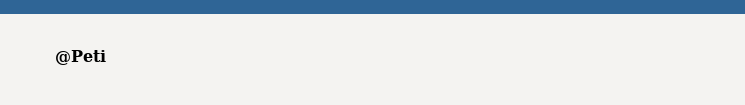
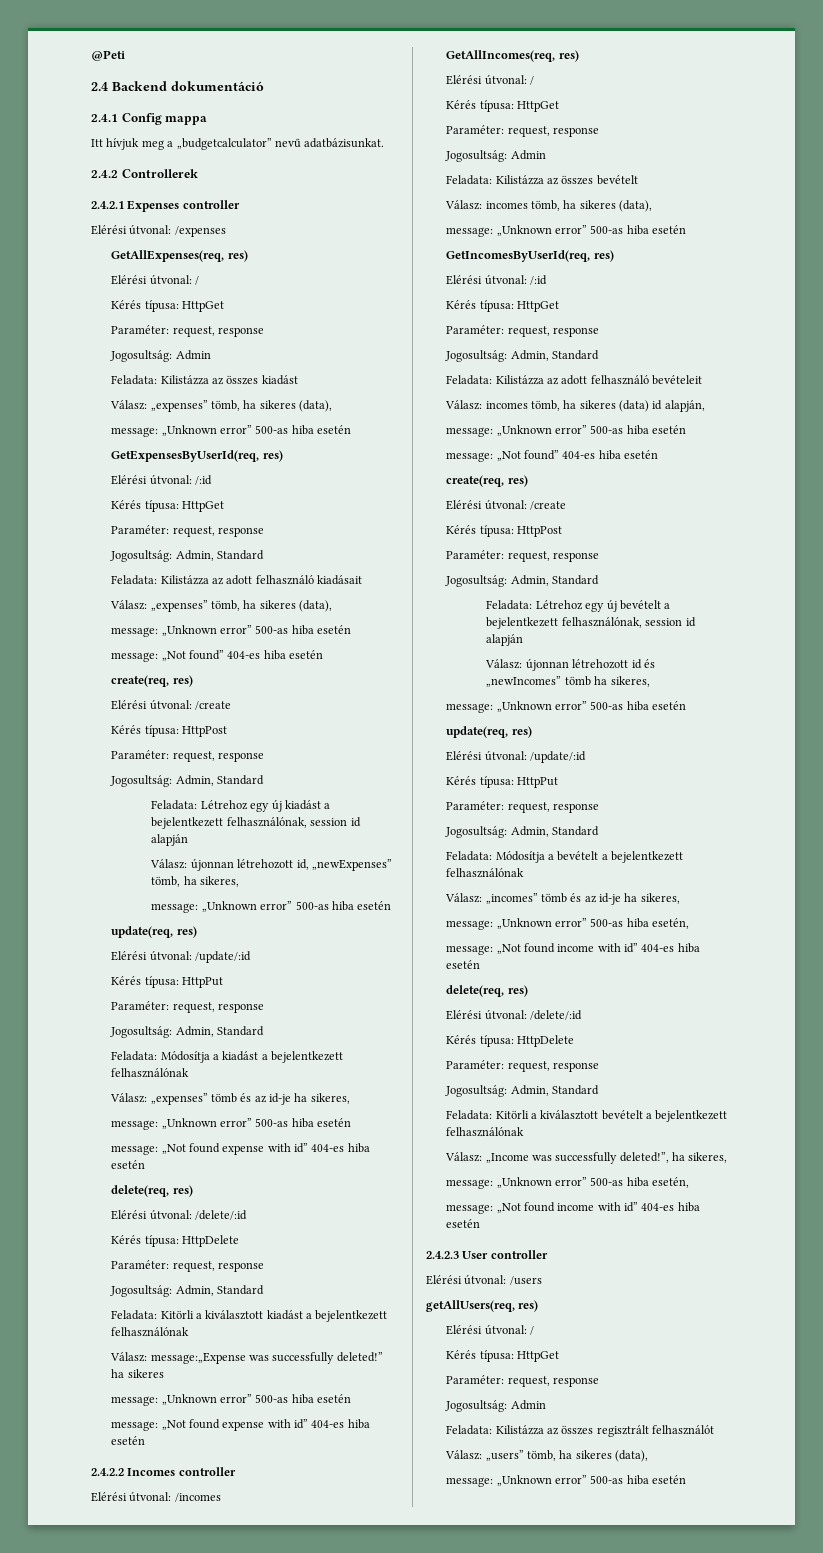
+ 2.4 Backend dokumentáció
+ 2.4.1 Config mappa
+ Itt hívjuk meg a „budgetcalculator” nevű adatbázisunkat.
+ 2.4.2 Controllerek
+ 2.4.2.1 Expenses controller
+ Elérési útvonal: /expenses
+ GetAllExpenses(req, res)
+ Elérési útvonal: /
+ Kérés típusa: HttpGet
+ Paraméter: request, response
+ Jogosultság: Admin
+ Feladata: Kilistázza az összes kiadást
+ Válasz: „expenses” tömb, ha sikeres (data),
+ message: „Unknown error” 500-as hiba esetén
+ GetExpensesByUserId(req, res)
+ Elérési útvonal: /:id
+ Kérés típusa: HttpGet
+ Paraméter: request, response
+ Jogosultság: Admin, Standard
+ Feladata: Kilistázza az adott felhasználó kiadásait
+ Válasz: „expenses” tömb, ha sikeres (data),
+ message: „Unknown error” 500-as hiba esetén
+ message: „Not found” 404-es hiba esetén
+ create(req, res)
+ Elérési útvonal: /create
+ Kérés típusa: HttpPost
+ Paraméter: request, response
+ Jogosultság: Admin, Standard
+ Feladata: Létrehoz egy új kiadást a bejelentkezett felhasználónak, session id alapján
+ Válasz: újonnan létrehozott id, „newExpenses” tömb, ha sikeres,
+ message: „Unknown error” 500-as hiba esetén
+ update(req, res)
+ Elérési útvonal: /update/:id
+ Kérés típusa: HttpPut
+ Paraméter: request, response
+ Jogosultság: Admin, Standard
+ Feladata: Módosítja a kiadást a bejelentkezett felhasználónak
+ Válasz: „expenses” tömb és az id-je ha sikeres,
+ message: „Unknown error” 500-as hiba esetén
+ message: „Not found expense with id” 404-es hiba esetén
+ delete(req, res)
+ Elérési útvonal: /delete/:id
+ Kérés típusa: HttpDelete
+ Paraméter: request, response
+ Jogosultság: Admin, Standard
+ Feladata: Kitörli a kiválasztott kiadást a bejelentkezett felhasználónak
+ Válasz: message:„Expense was successfully deleted!” ha sikeres
+ message: „Unknown error” 500-as hiba esetén
+ message: „Not found expense with id” 404-es hiba esetén
+ 2.4.2.2 Incomes controller
+ Elérési útvonal: /incomes
+ GetAllIncomes(req, res)
+ Elérési útvonal: /
+ Kérés típusa: HttpGet
+ Paraméter: request, response
+ Jogosultság: Admin
+ Feladata: Kilistázza az összes bevételt
+ Válasz: incomes tömb, ha sikeres (data),
+ message: „Unknown error” 500-as hiba esetén
+ GetIncomesByUserId(req, res)
+ Elérési útvonal: /:id
+ Kérés típusa: HttpGet
+ Paraméter: request, response
+ Jogosultság: Admin, Standard
+ Feladata: Kilistázza az adott felhasználó bevételeit
+ Válasz: incomes tömb, ha sikeres (data) id alapján,
+ message: „Unknown error” 500-as hiba esetén
+ message: „Not found” 404-es hiba esetén
+ create(req, res)
+ Elérési útvonal: /create
+ Kérés típusa: HttpPost
+ Paraméter: request, response
+ Jogosultság: Admin, Standard
+ Feladata: Létrehoz egy új bevételt a bejelentkezett felhasználónak, session id alapján
+ Válasz: újonnan létrehozott id és „newIncomes” tömb ha sikeres,
+ message: „Unknown error” 500-as hiba esetén
+ update(req, res)
+ Elérési útvonal: /update/:id
+ Kérés típusa: HttpPut
+ Paraméter: request, response
+ Jogosultság: Admin, Standard
+ Feladata: Módosítja a bevételt a bejelentkezett felhasználónak
+ Válasz: „incomes” tömb és az id-je ha sikeres,
+ message: „Unknown error” 500-as hiba esetén,
+ message: „Not found income with id” 404-es hiba esetén
+ delete(req, res)
+ Elérési útvonal: /delete/:id
+ Kérés típusa: HttpDelete
+ Paraméter: request, response
+ Jogosultság: Admin, Standard
+ Feladata: Kitörli a kiválasztott bevételt a bejelentkezett felhasználónak
+ Válasz: „Income was successfully deleted!”, ha sikeres,
+ message: „Unknown error” 500-as hiba esetén,
+ message: „Not found income with id” 404-es hiba esetén
+ 2.4.2.3 User controller
+ Elérési útvonal: /users
+ getAllUsers(req, res)
+ Elérési útvonal: /
+ Kérés típusa: HttpGet
+ Paraméter: request, response
+ Jogosultság: Admin
+ Feladata: Kilistázza az összes regisztrált felhasználót
+ Válasz: „users” tömb, ha sikeres (data),
+ message: „Unknown error” 500-as hiba esetén

